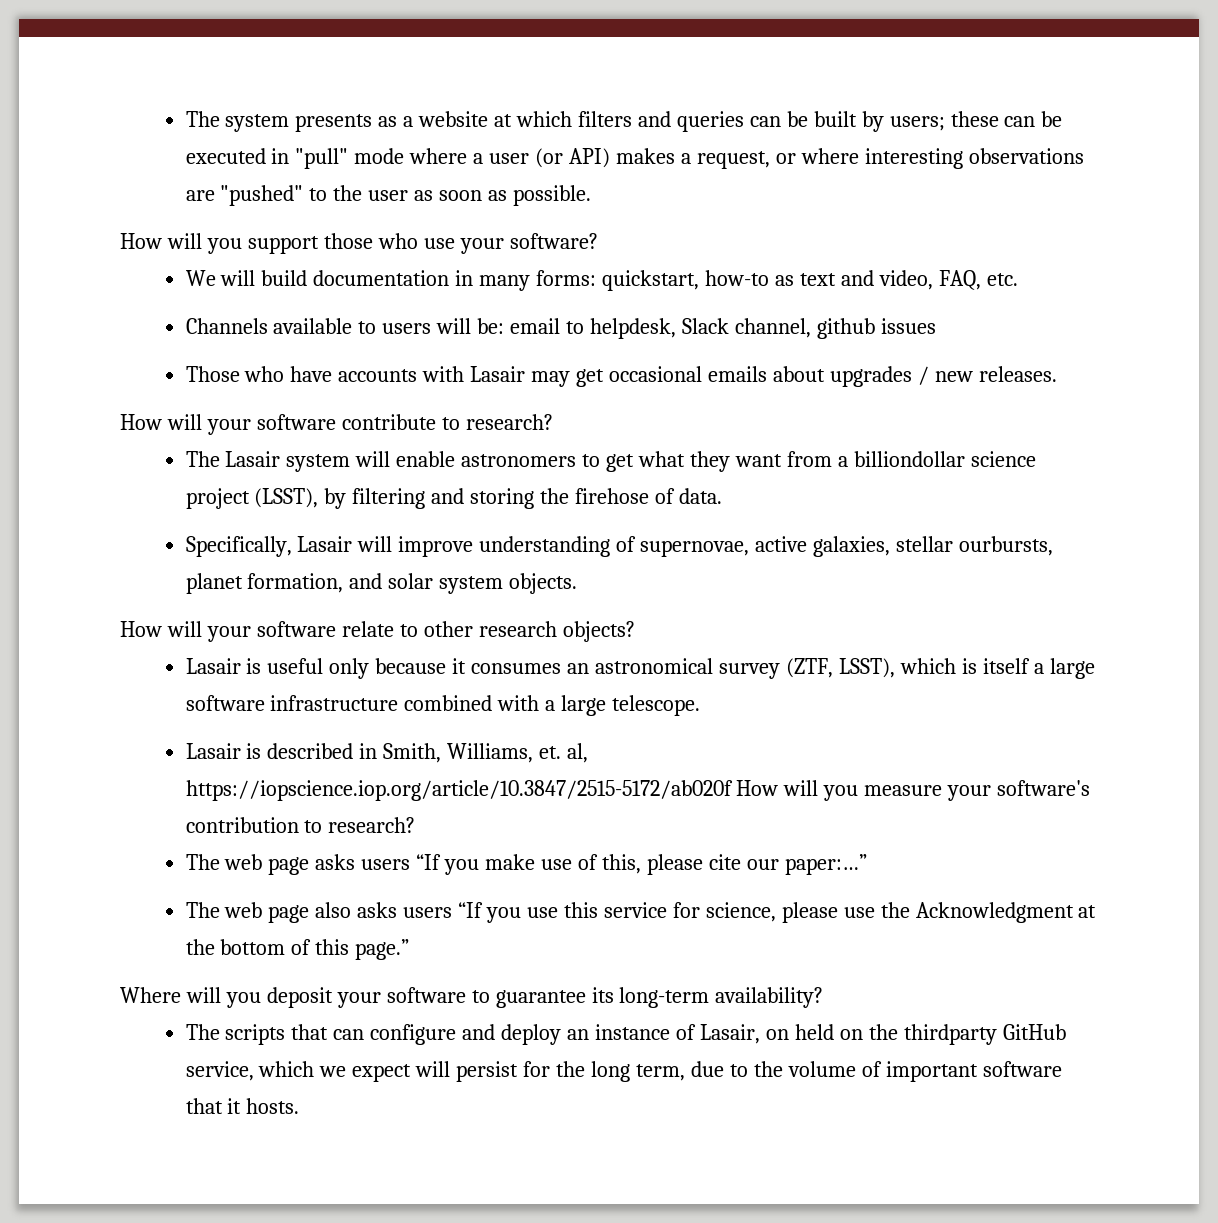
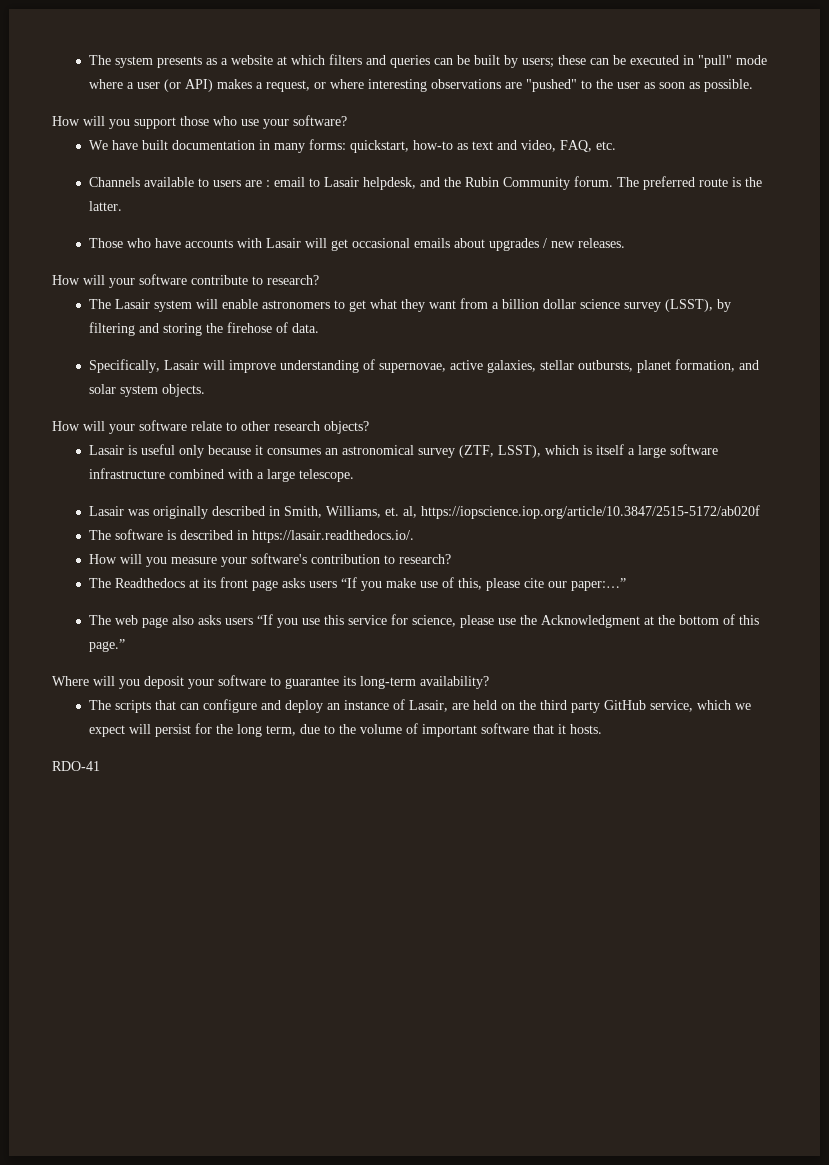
- We will build documentation in many forms: quickstart, how-to as text and video, FAQ, etc.
+ We have built documentation in many forms: quickstart, how-to as text and video, FAQ, etc.
- Channels available to users will be: email to helpdesk, Slack channel, github issues
+ Channels available to users are : email to Lasair helpdesk, and the Rubin Community forum. The preferred route is the latter.
- Those who have accounts with Lasair may get occasional emails about upgrades / new releases.
+ Those who have accounts with Lasair will get occasional emails about upgrades / new releases.
- The Lasair system will enable astronomers to get what they want from a billiondollar science project (LSST), by filtering and storing the firehose of data.
+ The Lasair system will enable astronomers to get what they want from a billion dollar science survey (LSST), by filtering and storing the firehose of data.
- Specifically, Lasair will improve understanding of supernovae, active galaxies, stellar ourbursts, planet formation, and solar system objects.
+ Specifically, Lasair will improve understanding of supernovae, active galaxies, stellar outbursts, planet formation, and solar system objects.
- Lasair is described in Smith, Williams, et. al, https://iopscience.iop.org/article/10.3847/2515-5172/ab020f How will you measure your software's contribution to research?
+ Lasair was originally described in Smith, Williams, et. al, https://iopscience.iop.org/article/10.3847/2515-5172/ab020f
+ The software is described in https://lasair.readthedocs.io/.
+ How will you measure your software's contribution to research?
- The web page asks users “If you make use of this, please cite our paper:…”
+ The Readthedocs at its front page asks users “If you make use of this, please cite our paper:…”
- The scripts that can configure and deploy an instance of Lasair, on held on the thirdparty GitHub service, which we expect will persist for the long term, due to the volume of important software that it hosts.
+ The scripts that can configure and deploy an instance of Lasair, are held on the third party GitHub service, which we expect will persist for the long term, due to the volume of important software that it hosts.
+ RDO-41

